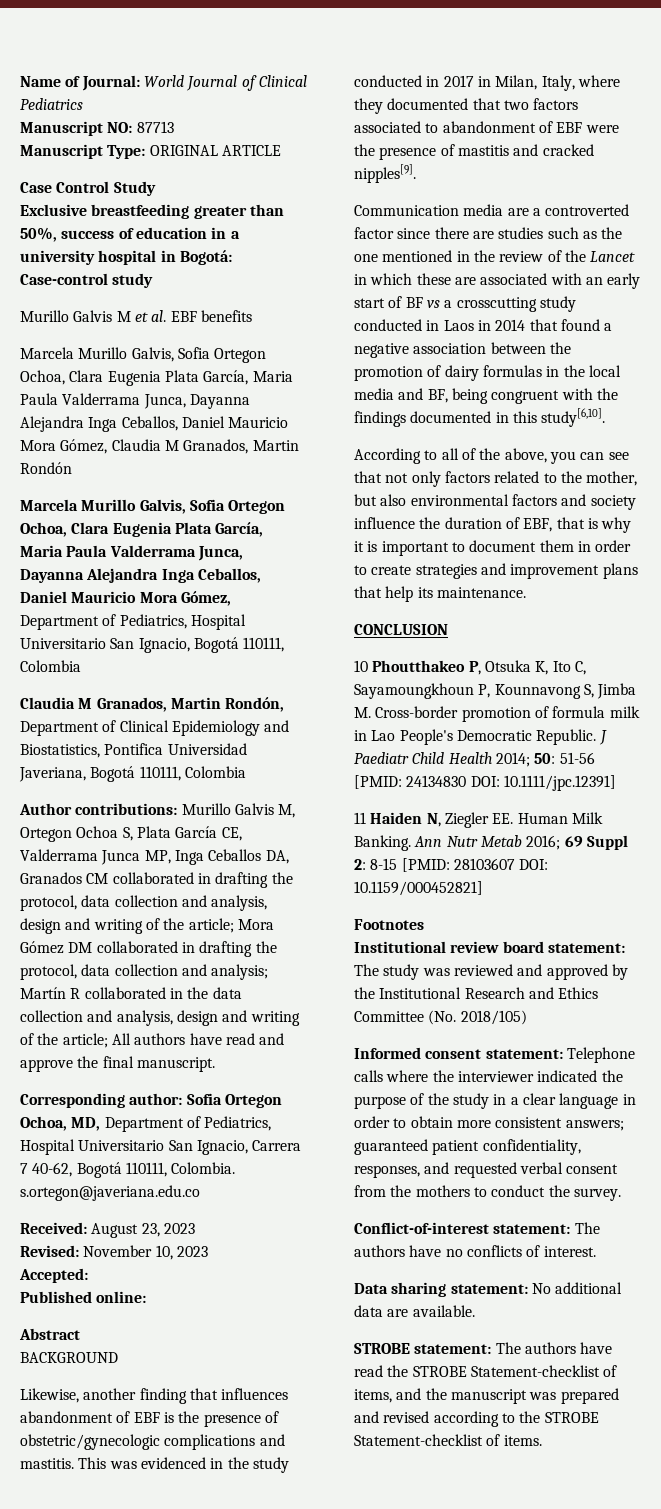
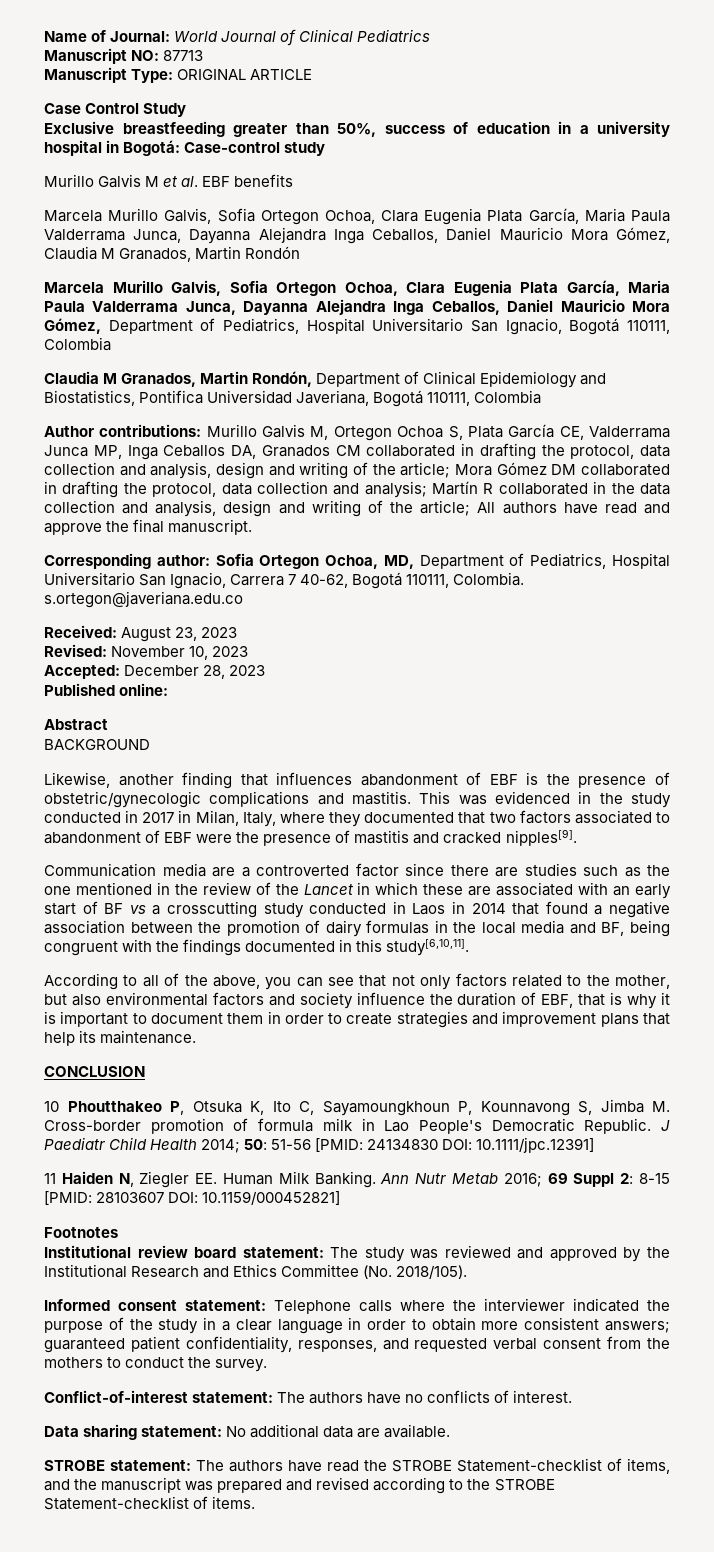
- Accepted:
+ Accepted: December 28, 2023
- Communication media are a controverted factor since there are studies such as the one mentioned in the review of the Lancet in which these are associated with an early start of BF vs a crosscutting study conducted in Laos in 2014 that found a negative association between the promotion of dairy formulas in the local media and BF, being congruent with the findings documented in this study[6,10].
+ Communication media are a controverted factor since there are studies such as the one mentioned in the review of the Lancet in which these are associated with an early start of BF vs a crosscutting study conducted in Laos in 2014 that found a negative association between the promotion of dairy formulas in the local media and BF, being congruent with the findings documented in this study[6,10,11].
- Institutional review board statement: The study was reviewed and approved by the Institutional Research and Ethics Committee (No. 2018/105)
+ Institutional review board statement: The study was reviewed and approved by the Institutional Research and Ethics Committee (No. 2018/105).

